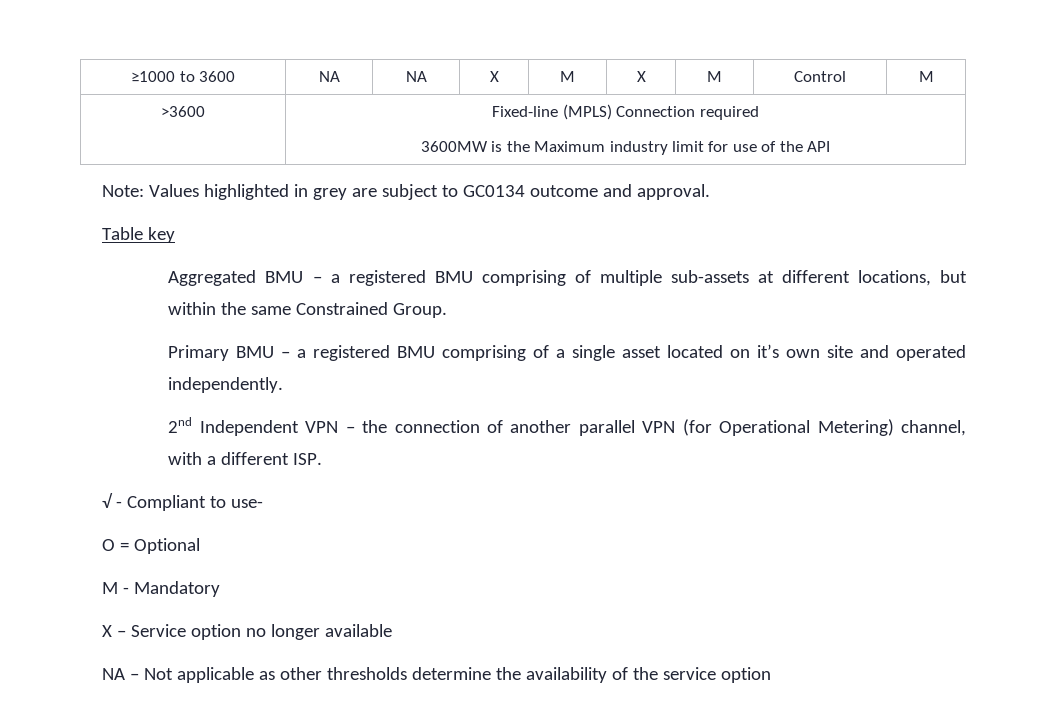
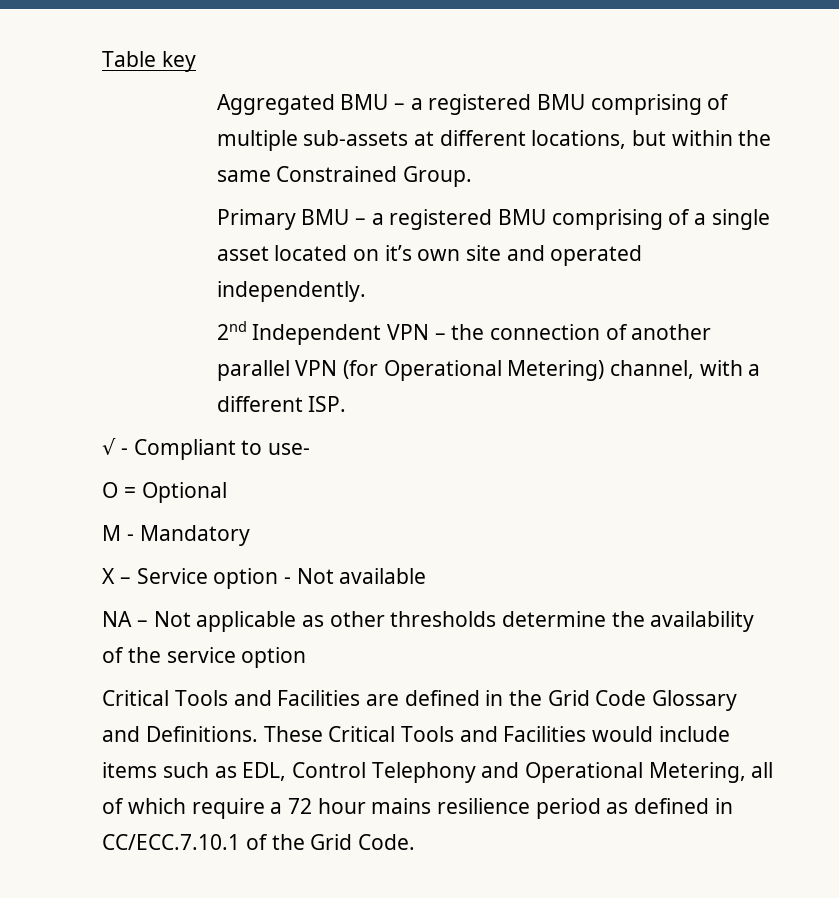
- ≥1000 to 3600 | NA | NA | X | M | X | M | Control | M
- >3600 | Fixed-line (MPLS) Connection required
- 3600MW is the Maximum industry limit for use of the API
- Note: Values highlighted in grey are subject to GC0134 outcome and approval.
- X – Service option no longer available
+ X – Service option - Not available
+ Critical Tools and Facilities are defined in the Grid Code Glossary and Definitions. These Critical Tools and Facilities would include items such as EDL, Control Telephony and Operational Metering, all of which require a 72 hour mains resilience period as defined in CC/ECC.7.10.1 of the Grid Code.

